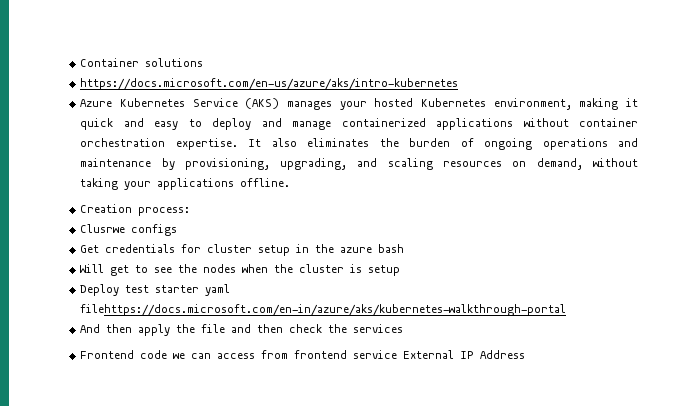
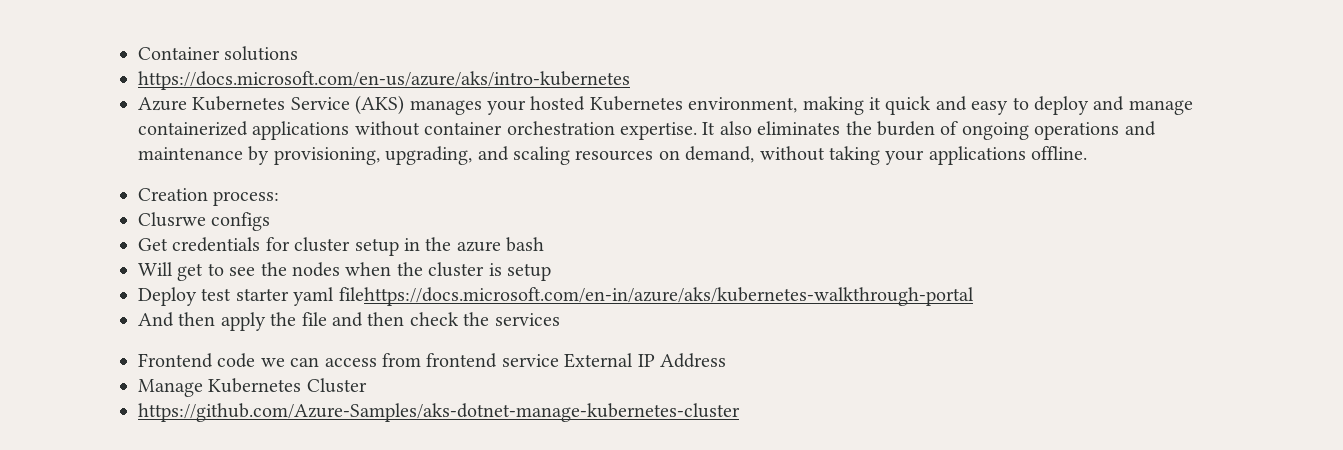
+ Manage Kubernetes Cluster
+ https://github.com/Azure-Samples/aks-dotnet-manage-kubernetes-cluster

